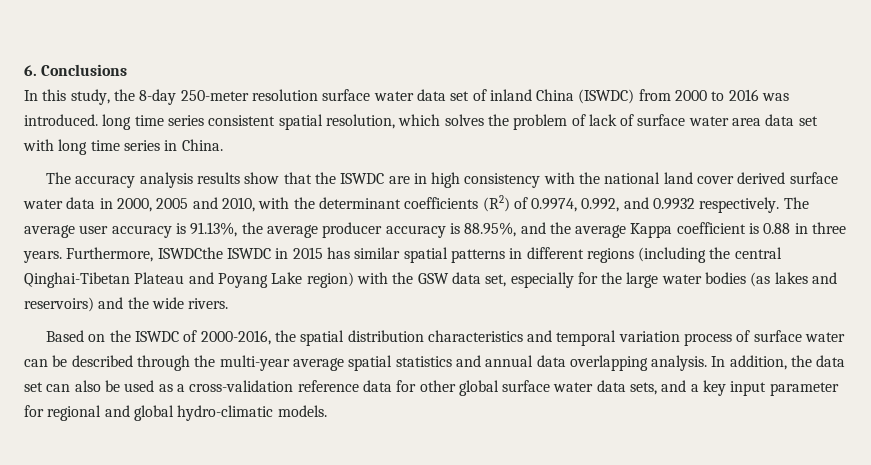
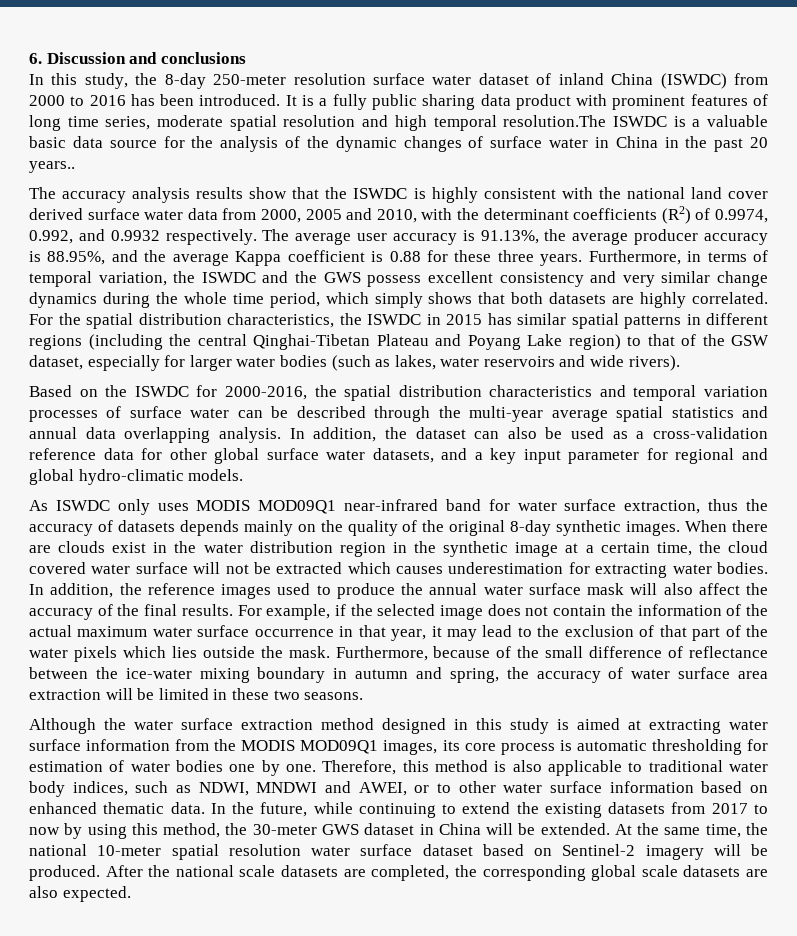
- 6. Conclusions
+ 6. Discussion and conclusions
- In this study, the 8-day 250-meter resolution surface water data set of inland China (ISWDC) from 2000 to 2016 was introduced. long time series consistent spatial resolution, which solves the problem of lack of surface water area data set with long time series in China.
+ In this study, the 8-day 250-meter resolution surface water dataset of inland China (ISWDC) from 2000 to 2016 has been introduced. It is a fully public sharing data product with prominent features of long time series, moderate spatial resolution and high temporal resolution.The ISWDC is a valuable basic data source for the analysis of the dynamic changes of surface water in China in the past 20 years..
- The accuracy analysis results show that the ISWDC are in high consistency with the national land cover derived surface water data in 2000, 2005 and 2010, with the determinant coefficients (R2) of 0.9974, 0.992, and 0.9932 respectively.
+ The accuracy analysis results show that the ISWDC is highly consistent with the national land cover derived surface water data from 2000, 2005 and 2010, with the determinant coefficients (R2) of 0.9974, 0.992, and 0.9932 respectively.
- The average user accuracy is 91.13%, the average producer accuracy is 88.95%, and the average Kappa coefficient is 0.88 in three years.
+ The average user accuracy is 91.13%, the average producer accuracy is 88.95%, and the average Kappa coefficient is 0.88 for these three years.
- Furthermore, ISWDCthe ISWDC in 2015 has similar spatial patterns in different regions (including the central Qinghai-Tibetan Plateau and Poyang Lake region) with the GSW data set, especially for the large water bodies (as lakes and reservoirs) and the wide rivers.
+ Furthermore, in terms of temporal variation, the ISWDC and the GWS possess excellent consistency and very similar change dynamics during the whole time period, which simply shows that both datasets are highly correlated. For the spatial distribution characteristics, the ISWDC in 2015 has similar spatial patterns in different regions (including the central Qinghai-Tibetan Plateau and Poyang Lake region) to that of the GSW dataset, especially for larger water bodies (such as lakes, water reservoirs and wide rivers).
- Based on the ISWDC of 2000-2016, the spatial distribution characteristics and temporal variation process of surface water can be described through the multi-year average spatial statistics and annual data overlapping analysis.
+ Based on the ISWDC for 2000-2016, the spatial distribution characteristics and temporal variation processes of surface water can be described through the multi-year average spatial statistics and annual data overlapping analysis.
- In addition, the data set can also be used as a cross-validation reference data for other global surface water data sets, and a key input parameter for regional and global hydro-climatic models.
+ In addition, the dataset can also be used as a cross-validation reference data for other global surface water datasets, and a key input parameter for regional and global hydro-climatic models.
+ As ISWDC only uses MODIS MOD09Q1 near-infrared band for water surface extraction, thus the accuracy of datasets depends mainly on the quality of the original 8-day synthetic images. When there are clouds exist in the water distribution region in the synthetic image at a certain time, the cloud covered water surface will not be extracted which causes underestimation for extracting water bodies. In addition, the reference images used to produce the annual water surface mask will also affect the accuracy of the final results. For example, if the selected image does not contain the information of the actual maximum water surface occurrence in that year, it may lead to the exclusion of that part of the water pixels which lies outside the mask. Furthermore, because of the small difference of reflectance between the ice-water mixing boundary in autumn and spring, the accuracy of water surface area extraction will be limited in these two seasons.
+ Although the water surface extraction method designed in this study is aimed at extracting water surface information from the MODIS MOD09Q1 images, its core process is automatic thresholding for estimation of water bodies one by one. Therefore, this method is also applicable to traditional water body indices, such as NDWI, MNDWI and AWEI, or to other water surface information based on enhanced thematic data. In the future, while continuing to extend the existing datasets from 2017 to now by using this method, the 30-meter GWS dataset in China will be extended. At the same time, the national 10-meter spatial resolution water surface dataset based on Sentinel-2 imagery will be produced. After the national scale datasets are completed, the corresponding global scale datasets are also expected.

